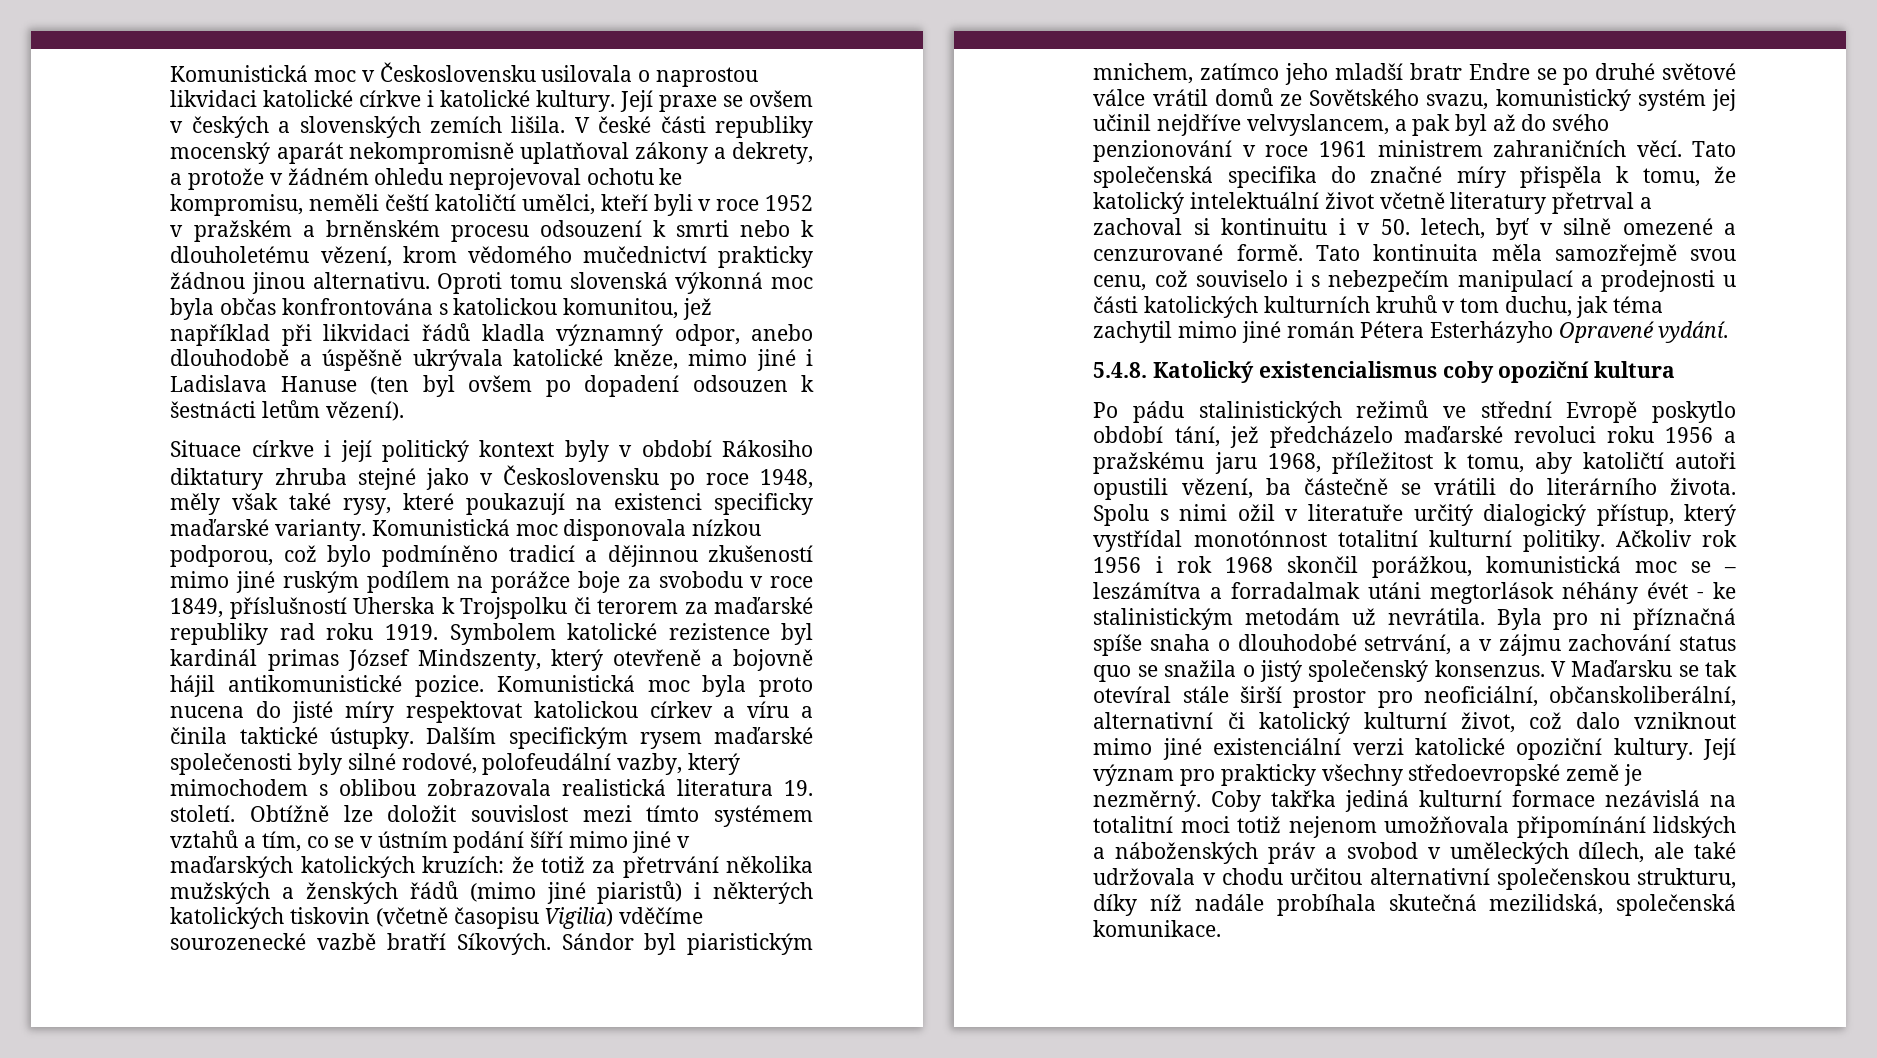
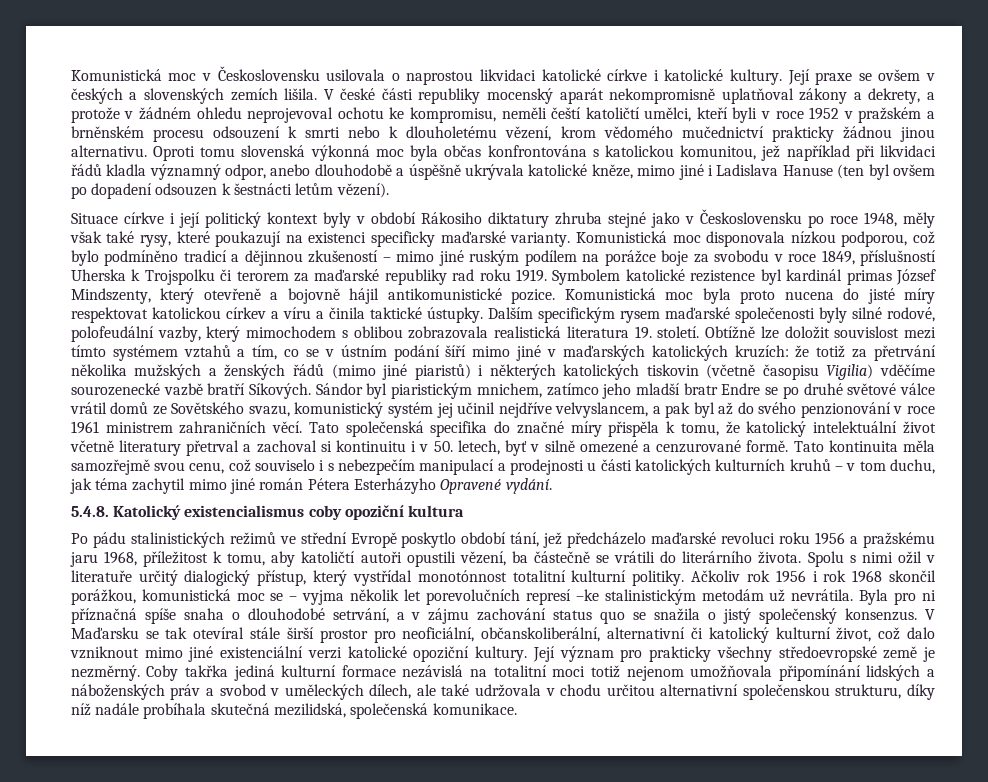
- Komunistická moc disponovala nízkou podporou, což bylo podmíněno tradicí a dějinnou zkušeností mimo jiné ruským podílem na porážce boje za svobodu v roce 1849, příslušností Uherska k Trojspolku či terorem za maďarské republiky rad roku 1919.
+ Komunistická moc disponovala nízkou podporou, což bylo podmíněno tradicí a dějinnou zkušeností – mimo jiné ruským podílem na porážce boje za svobodu v roce 1849, příslušností Uherska k Trojspolku či terorem za maďarské republiky rad roku 1919.
- Tato kontinuita měla samozřejmě svou cenu, což souviselo i s nebezpečím manipulací a prodejnosti u části katolických kulturních kruhů v tom duchu, jak téma zachytil mimo jiné román Pétera Esterházyho Opravené vydání.
+ Tato kontinuita měla samozřejmě svou cenu, což souviselo i s nebezpečím manipulací a prodejnosti u části katolických kulturních kruhů – v tom duchu, jak téma zachytil mimo jiné román Pétera Esterházyho Opravené vydání.
- Ačkoliv rok 1956 i rok 1968 skončil porážkou, komunistická moc se – leszámítva a forradalmak utáni megtorlások néhány évét - ke stalinistickým metodám už nevrátila.
+ Ačkoliv rok 1956 i rok 1968 skončil porážkou, komunistická moc se – vyjma několik let porevolučních represí –ke stalinistickým metodám už nevrátila.

